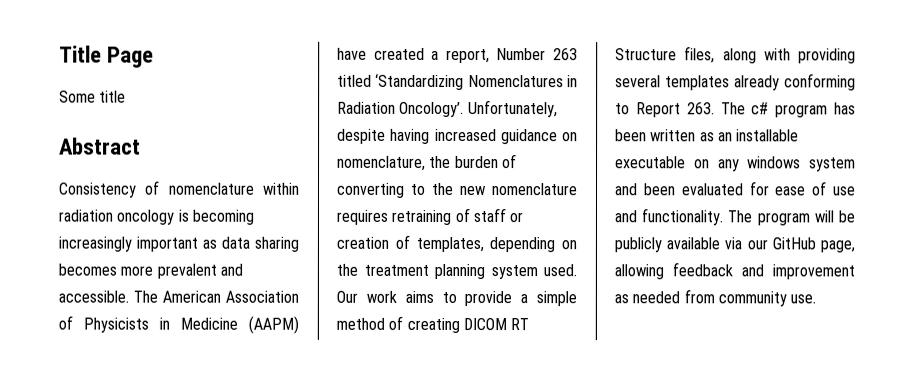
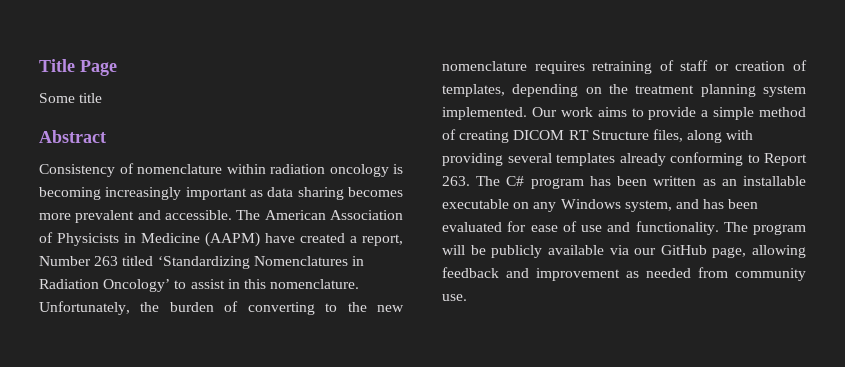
- The American Association of Physicists in Medicine (AAPM) have created a report, Number 263 titled ‘Standardizing Nomenclatures in Radiation Oncology’. Unfortunately, despite having increased guidance on nomenclature, the burden of converting to the new nomenclature requires retraining of staff or creation of templates, depending on the treatment planning system used.
+ The American Association of Physicists in Medicine (AAPM) have created a report, Number 263 titled ‘Standardizing Nomenclatures in Radiation Oncology’ to assist in this nomenclature. Unfortunately, the burden of converting to the new nomenclature requires retraining of staff or creation of templates, depending on the treatment planning system implemented.
- Our work aims to provide a simple method of creating DICOM RT Structure files, along with providing several templates already conforming to Report 263. The c# program has been written as an installable executable on any windows system and been evaluated for ease of use and functionality.
+ Our work aims to provide a simple method of creating DICOM RT Structure files, along with providing several templates already conforming to Report 263. The C# program has been written as an installable executable on any Windows system, and has been evaluated for ease of use and functionality.

